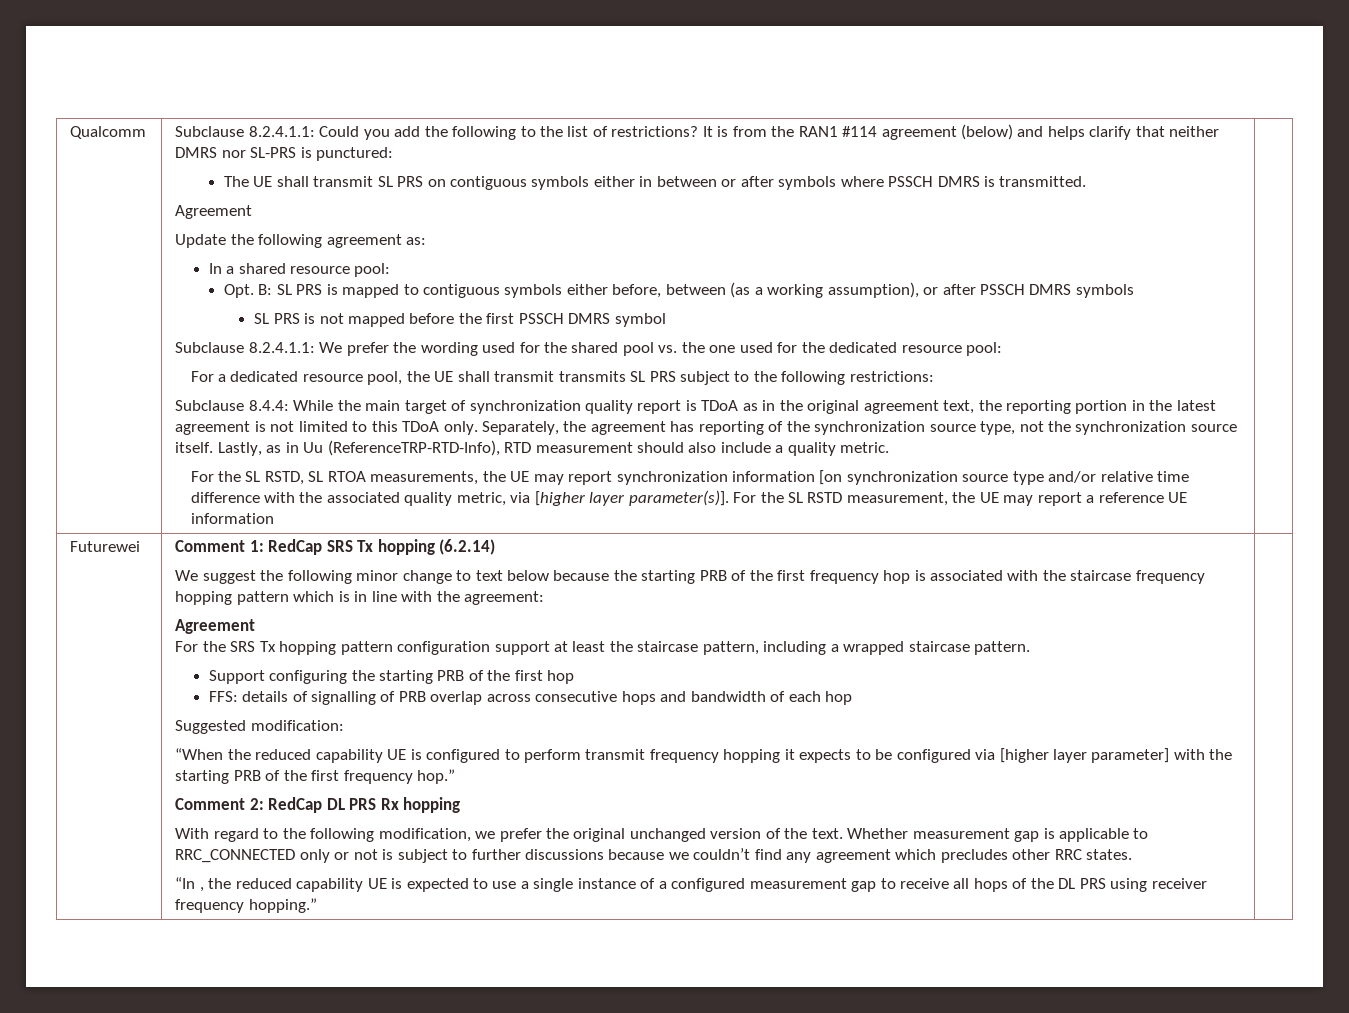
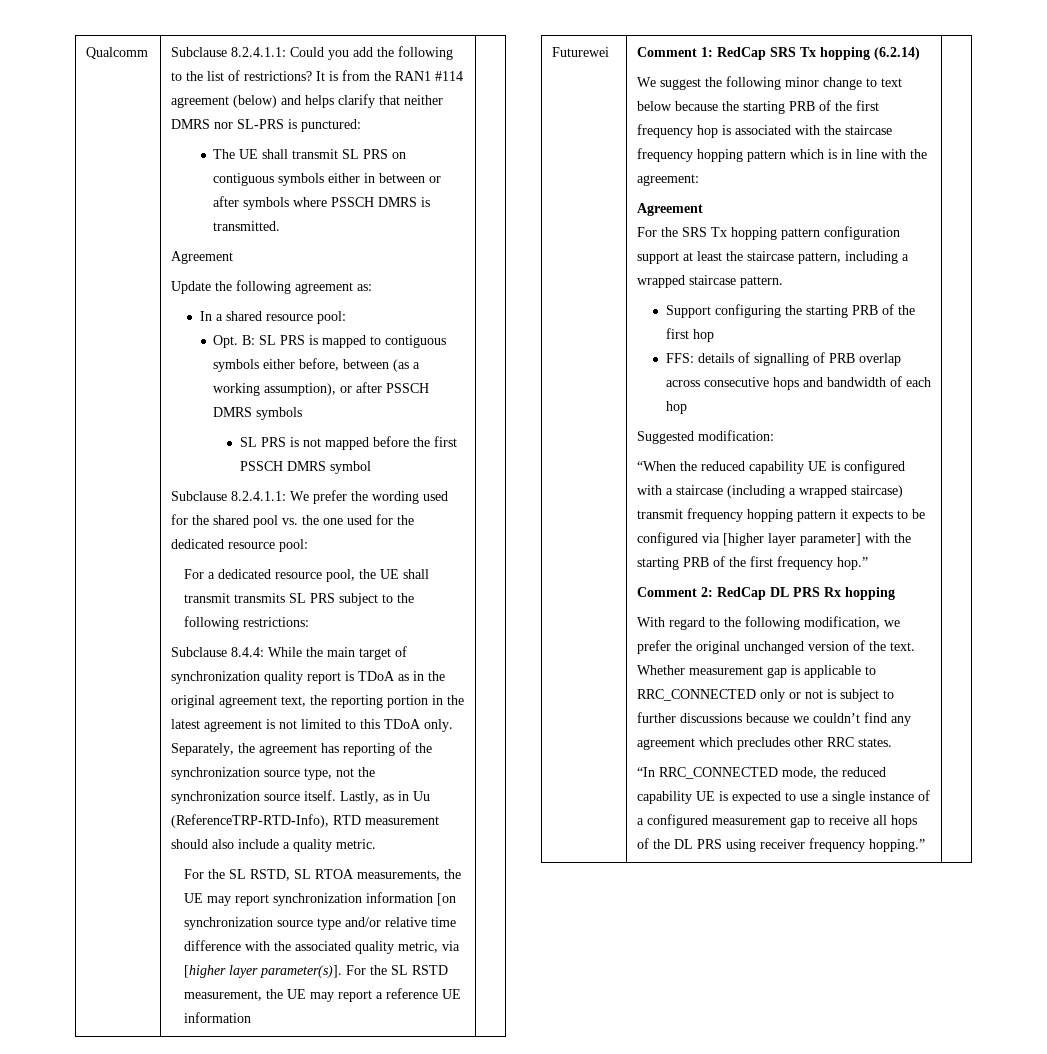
- “When the reduced capability UE is configured to perform transmit frequency hopping it expects to be configured via [higher layer parameter] with the starting PRB of the first frequency hop.”
+ “When the reduced capability UE is configured with a staircase (including a wrapped staircase) transmit frequency hopping pattern it expects to be configured via [higher layer parameter] with the starting PRB of the first frequency hop.”
- “In , the reduced capability UE is expected to use a single instance of a configured measurement gap to receive all hops of the DL PRS using receiver frequency hopping.”
+ “In RRC_CONNECTED mode, the reduced capability UE is expected to use a single instance of a configured measurement gap to receive all hops of the DL PRS using receiver frequency hopping.”

